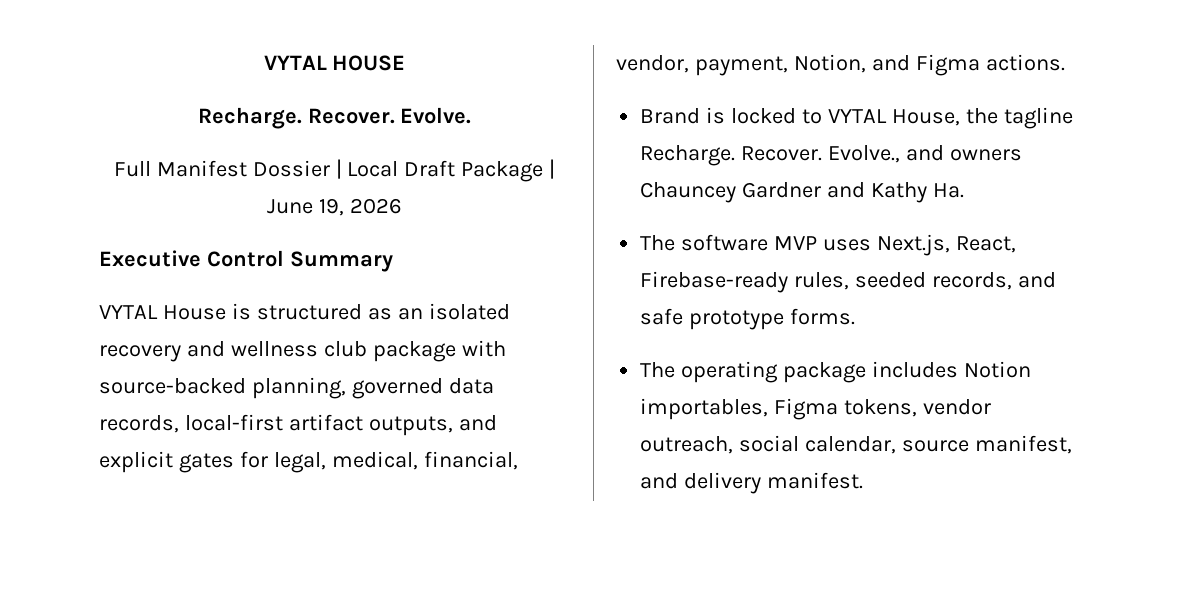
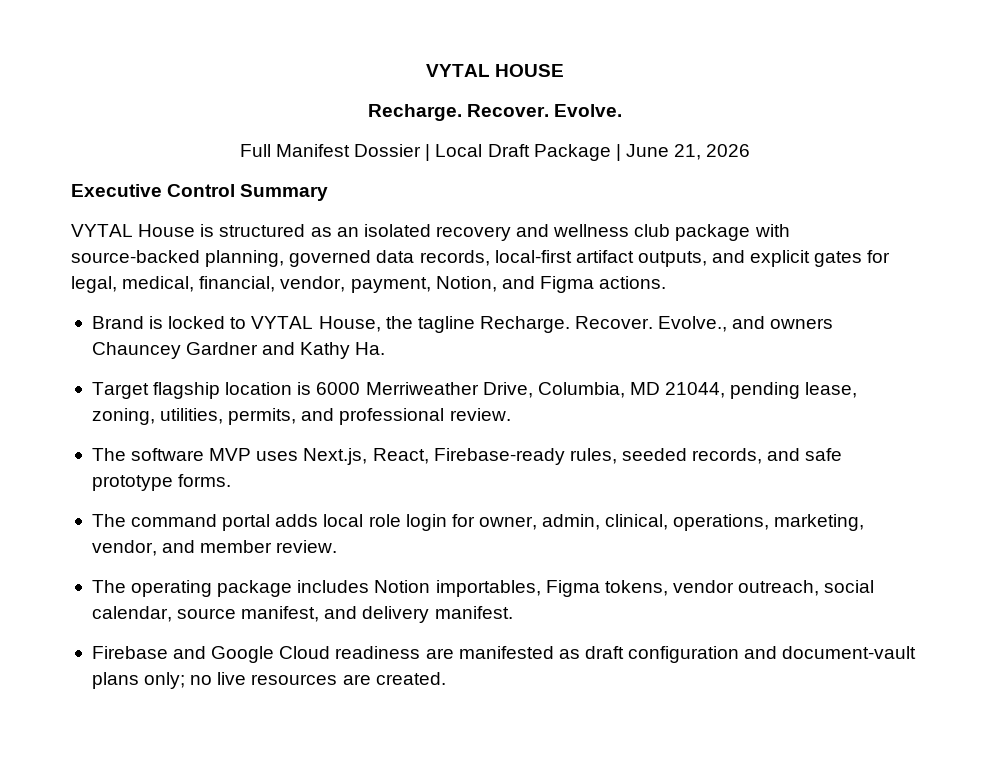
- Full Manifest Dossier | Local Draft Package | June 19, 2026
+ Full Manifest Dossier | Local Draft Package | June 21, 2026
+ Target flagship location is 6000 Merriweather Drive, Columbia, MD 21044, pending lease, zoning, utilities, permits, and professional review.
+ The command portal adds local role login for owner, admin, clinical, operations, marketing, vendor, and member review.
+ Firebase and Google Cloud readiness are manifested as draft configuration and document-vault plans only; no live resources are created.

